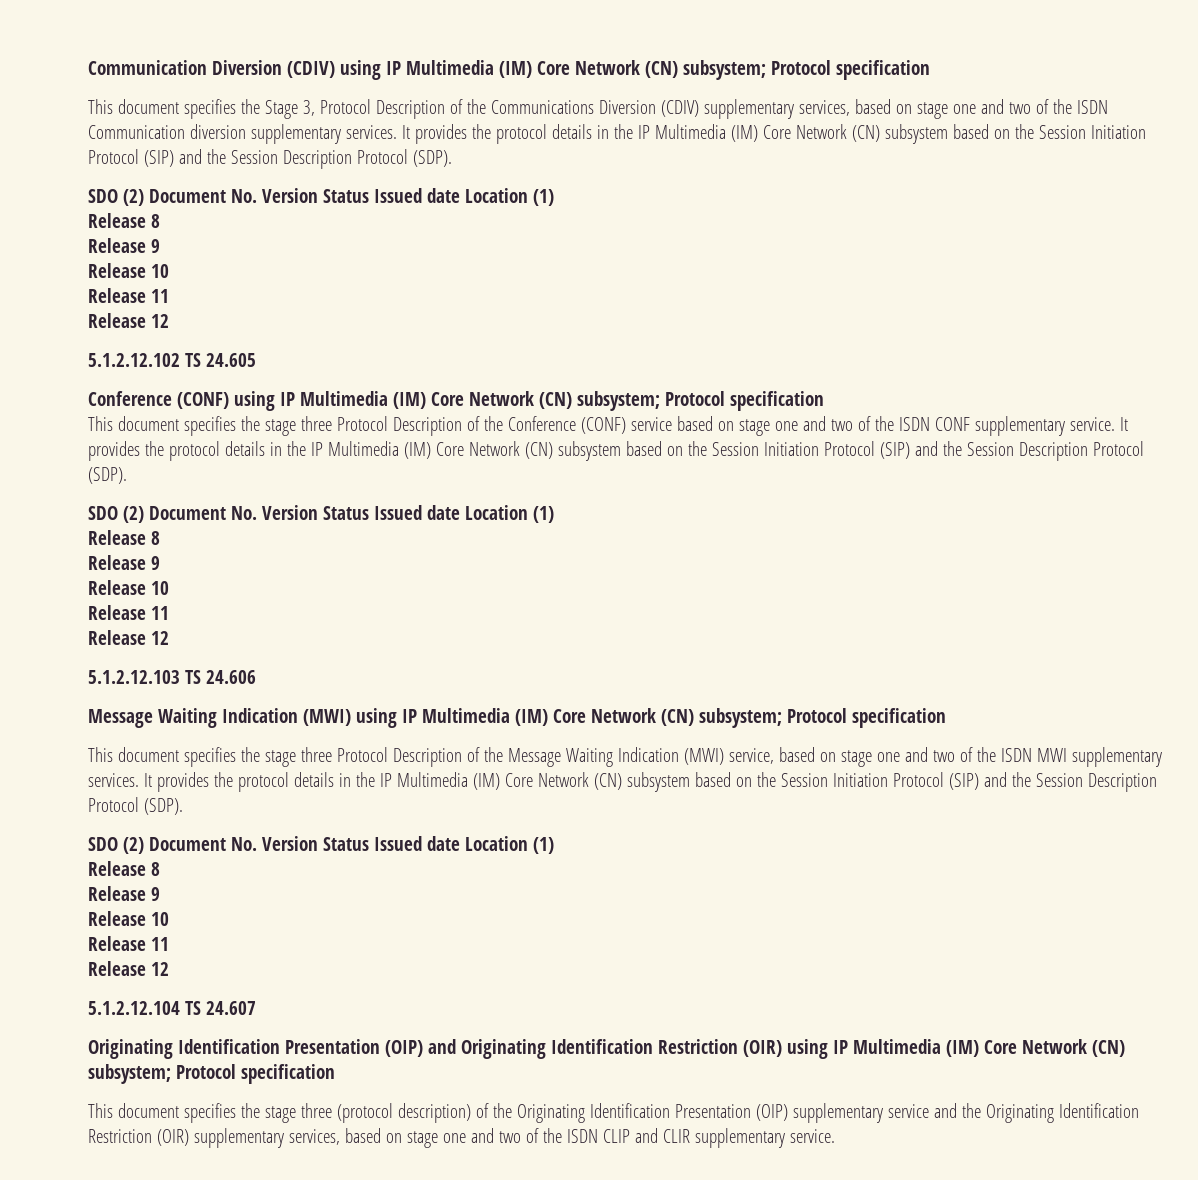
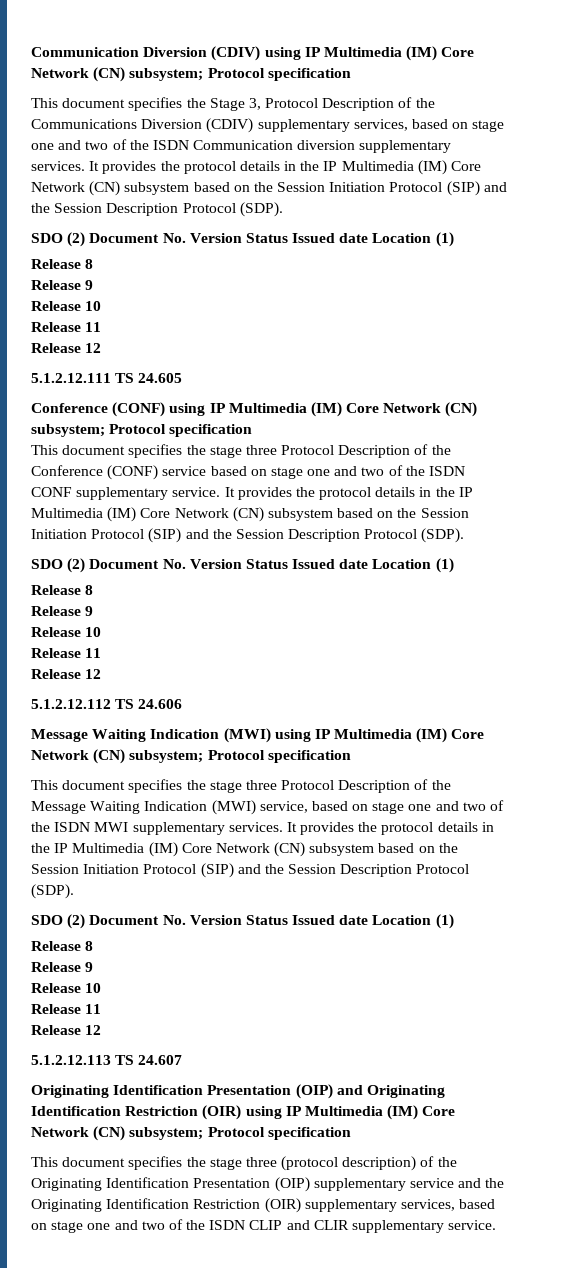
- 5.1.2.12.102 TS 24.605
+ 5.1.2.12.111 TS 24.605
- 5.1.2.12.103 TS 24.606
+ 5.1.2.12.112 TS 24.606
- 5.1.2.12.104 TS 24.607
+ 5.1.2.12.113 TS 24.607

